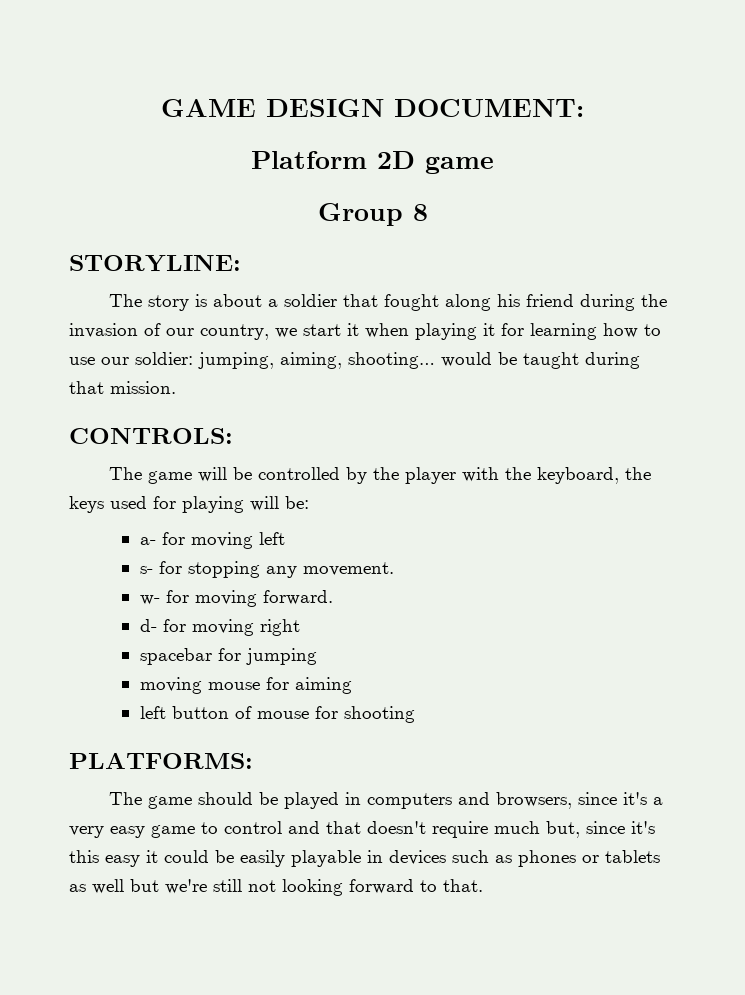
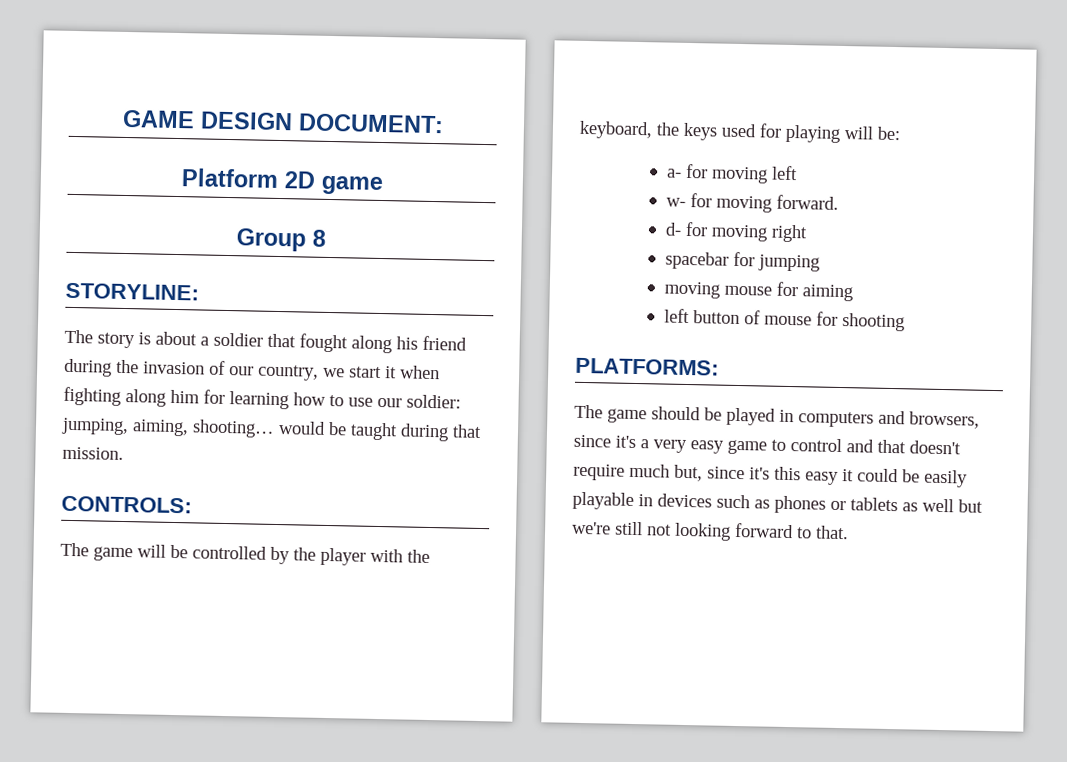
- The story is about a soldier that fought along his friend during the invasion of our country, we start it when playing it for learning how to use our soldier: jumping, aiming, shooting… would be taught during that mission.
+ The story is about a soldier that fought along his friend during the invasion of our country, we start it when fighting along him for learning how to use our soldier: jumping, aiming, shooting… would be taught during that mission.
- s- for stopping any movement.

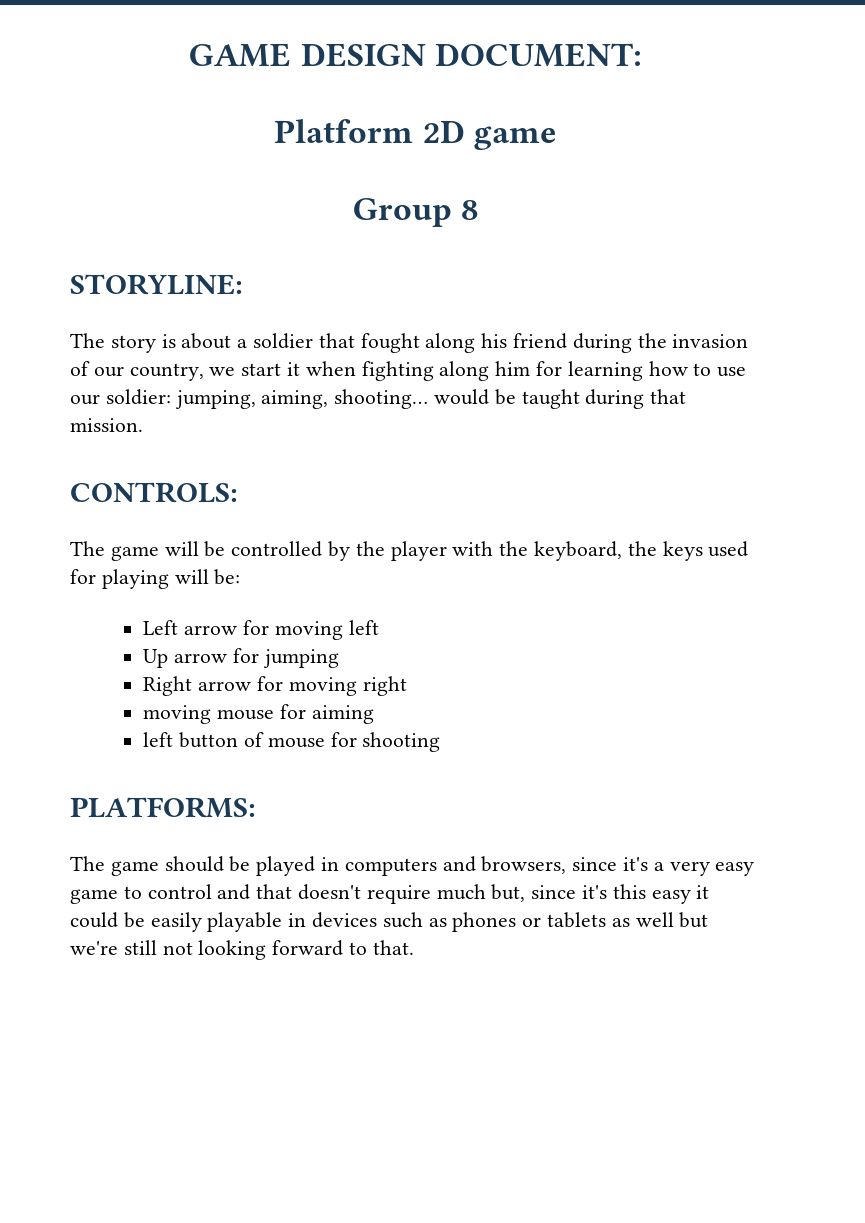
- a- for moving left
+ Left arrow for moving left
- w- for moving forward.
- d- for moving right
+ Up arrow for jumping
+ Right arrow for moving right
- spacebar for jumping

